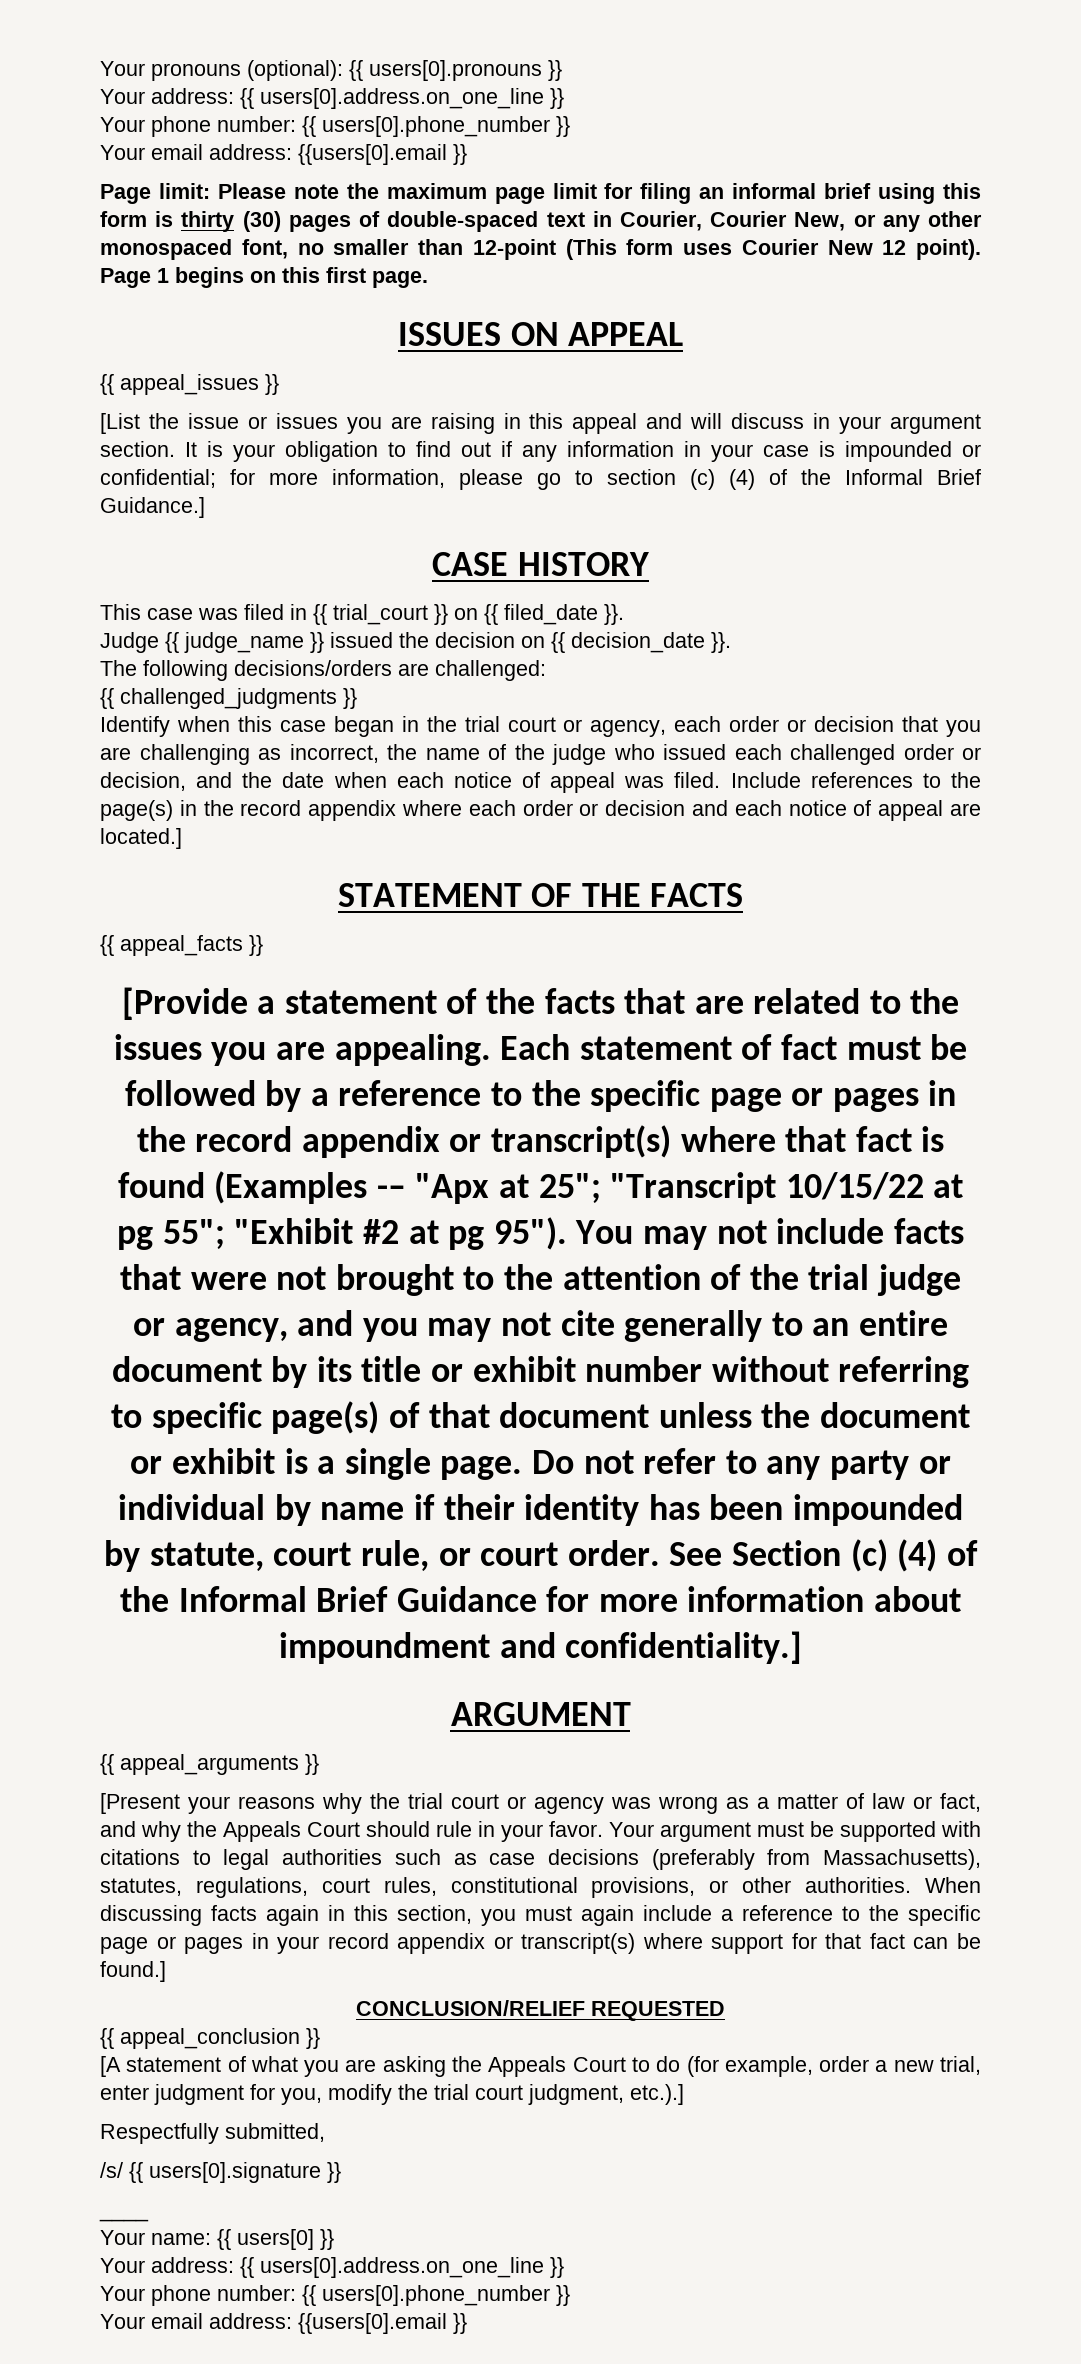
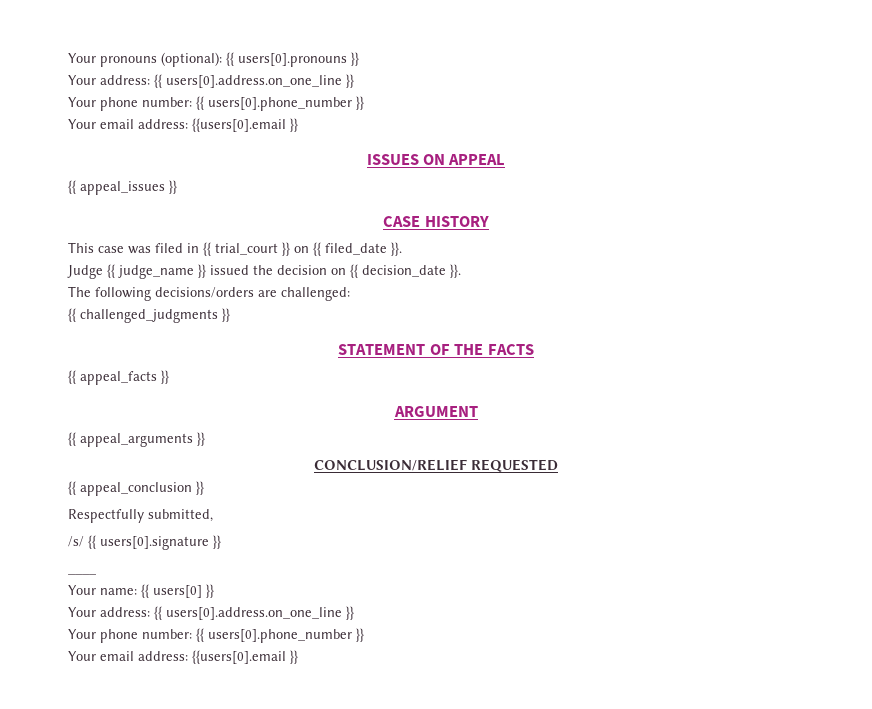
- Page limit: Please note the maximum page limit for filing an informal brief using this form is thirty (30) pages of double-spaced text in Courier, Courier New, or any other monospaced font, no smaller than 12-point (This form uses Courier New 12 point). Page 1 begins on this first page.
- [List the issue or issues you are raising in this appeal and will discuss in your argument section. It is your obligation to find out if any information in your case is impounded or confidential; for more information, please go to section (c) (4) of the Informal Brief Guidance.]
- Identify when this case began in the trial court or agency, each order or decision that you are challenging as incorrect, the name of the judge who issued each challenged order or decision, and the date when each notice of appeal was filed. Include references to the page(s) in the record appendix where each order or decision and each notice of appeal are located.]
- [Provide a statement of the facts that are related to the issues you are appealing. Each statement of fact must be followed by a reference to the specific page or pages in the record appendix or transcript(s) where that fact is found (Examples -– "Apx at 25"; "Transcript 10/15/22 at pg 55"; "Exhibit #2 at pg 95"). You may not include facts that were not brought to the attention of the trial judge or agency, and you may not cite generally to an entire document by its title or exhibit number without referring to specific page(s) of that document unless the document or exhibit is a single page. Do not refer to any party or individual by name if their identity has been impounded by statute, court rule, or court order. See Section (c) (4) of the Informal Brief Guidance for more information about impoundment and confidentiality.]
  ARGUMENT
  {{ appeal_arguments }}
- [Present your reasons why the trial court or agency was wrong as a matter of law or fact, and why the Appeals Court should rule in your favor. Your argument must be supported with citations to legal authorities such as case decisions (preferably from Massachusetts), statutes, regulations, court rules, constitutional provisions, or other authorities. When discussing facts again in this section, you must again include a reference to the specific page or pages in your record appendix or transcript(s) where support for that fact can be found.]
- [A statement of what you are asking the Appeals Court to do (for example, order a new trial, enter judgment for you, modify the trial court judgment, etc.).]

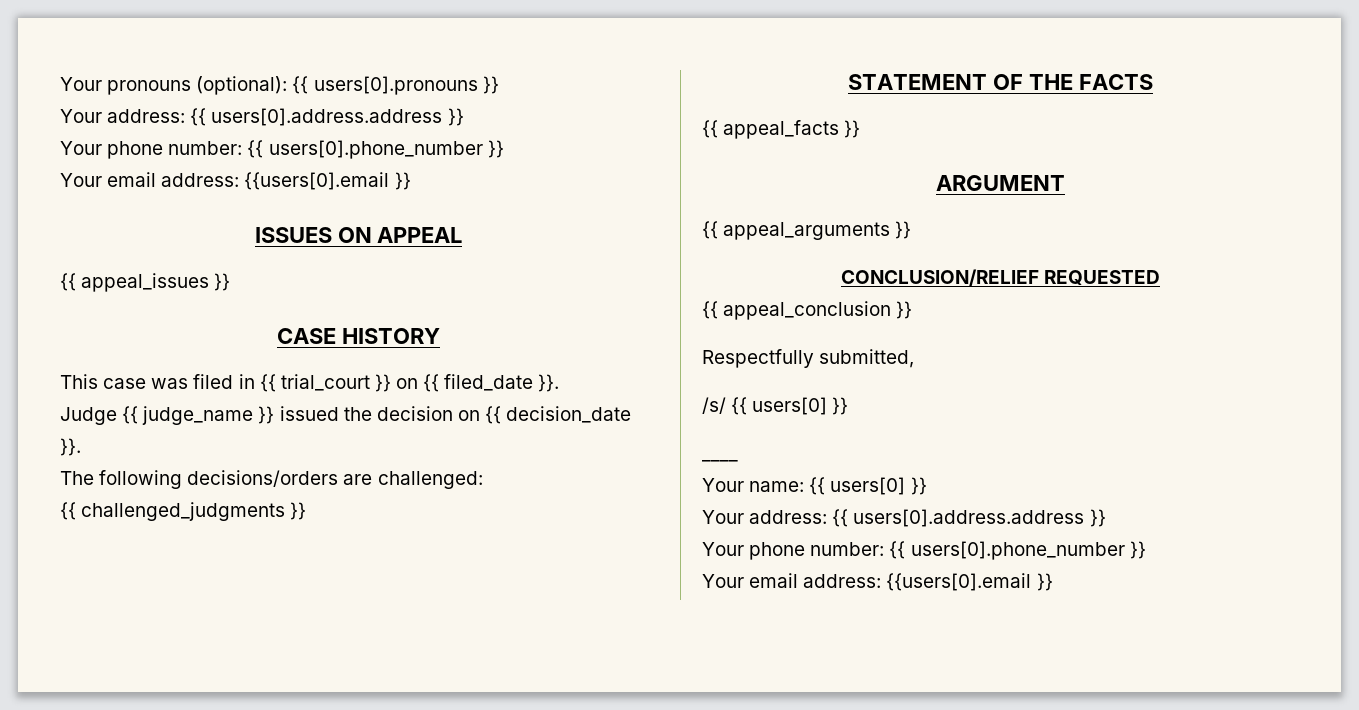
  Your pronouns (optional): {{ users[0].pronouns }}
- Your address: {{ users[0].address.on_one_line }}
+ Your address: {{ users[0].address.address }}
- /s/ {{ users[0].signature }}
+ /s/ {{ users[0] }}
  Your name: {{ users[0] }}
- Your address: {{ users[0].address.on_one_line }}
+ Your address: {{ users[0].address.address }}

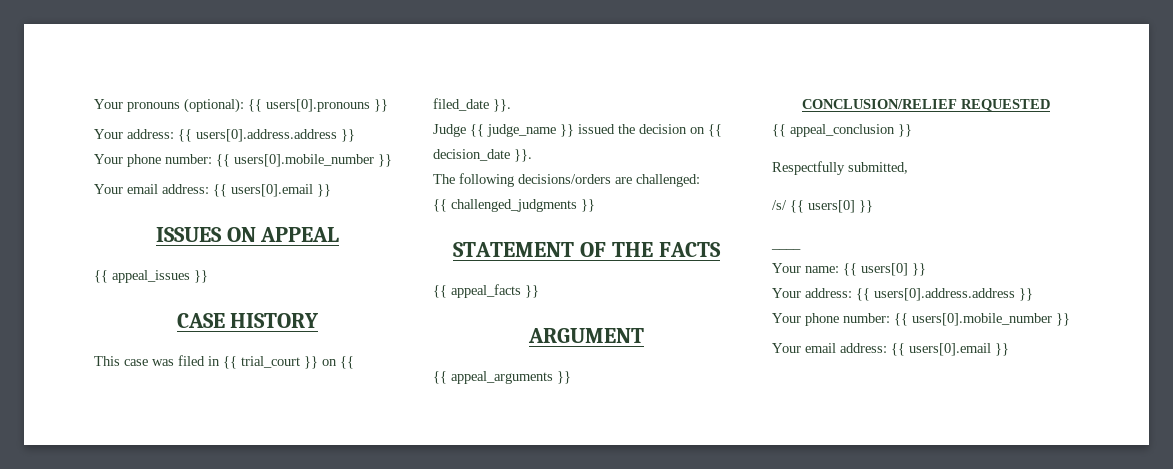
  Your pronouns (optional): {{ users[0].pronouns }}
  Your address: {{ users[0].address.address }}
- Your phone number: {{ users[0].phone_number }}
- Your email address: {{users[0].email }}
+ Your phone number: {{ users[0].mobile_number }}
+ Your email address: {{ users[0].email }}
  Your name: {{ users[0] }}
  Your address: {{ users[0].address.address }}
- Your phone number: {{ users[0].phone_number }}
- Your email address: {{users[0].email }}
+ Your phone number: {{ users[0].mobile_number }}
+ Your email address: {{ users[0].email }}

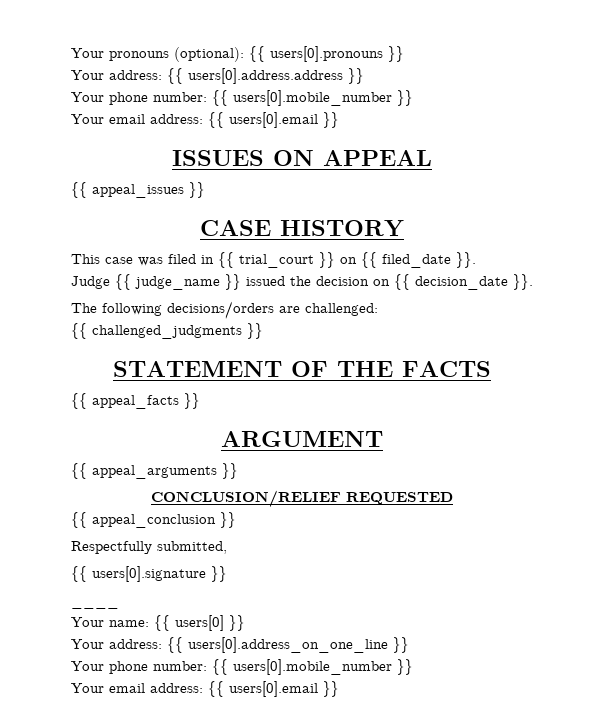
- /s/ {{ users[0] }}
+ {{ users[0].signature }}
  Your name: {{ users[0] }}
- Your address: {{ users[0].address.address }}
+ Your address: {{ users[0].address_on_one_line }}

